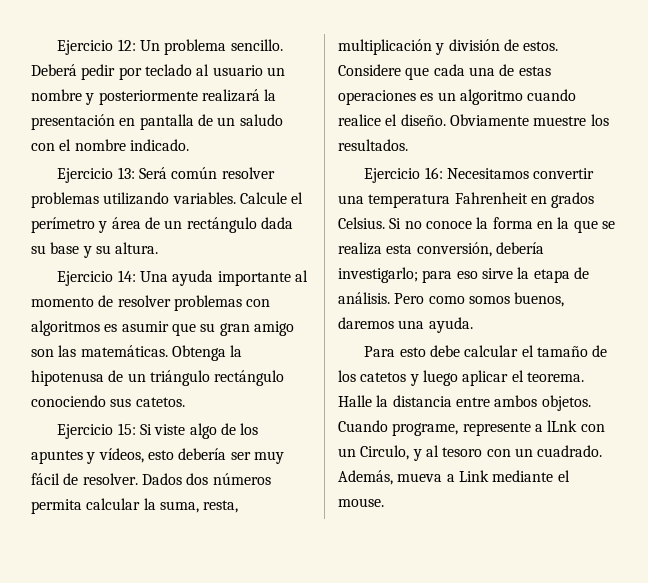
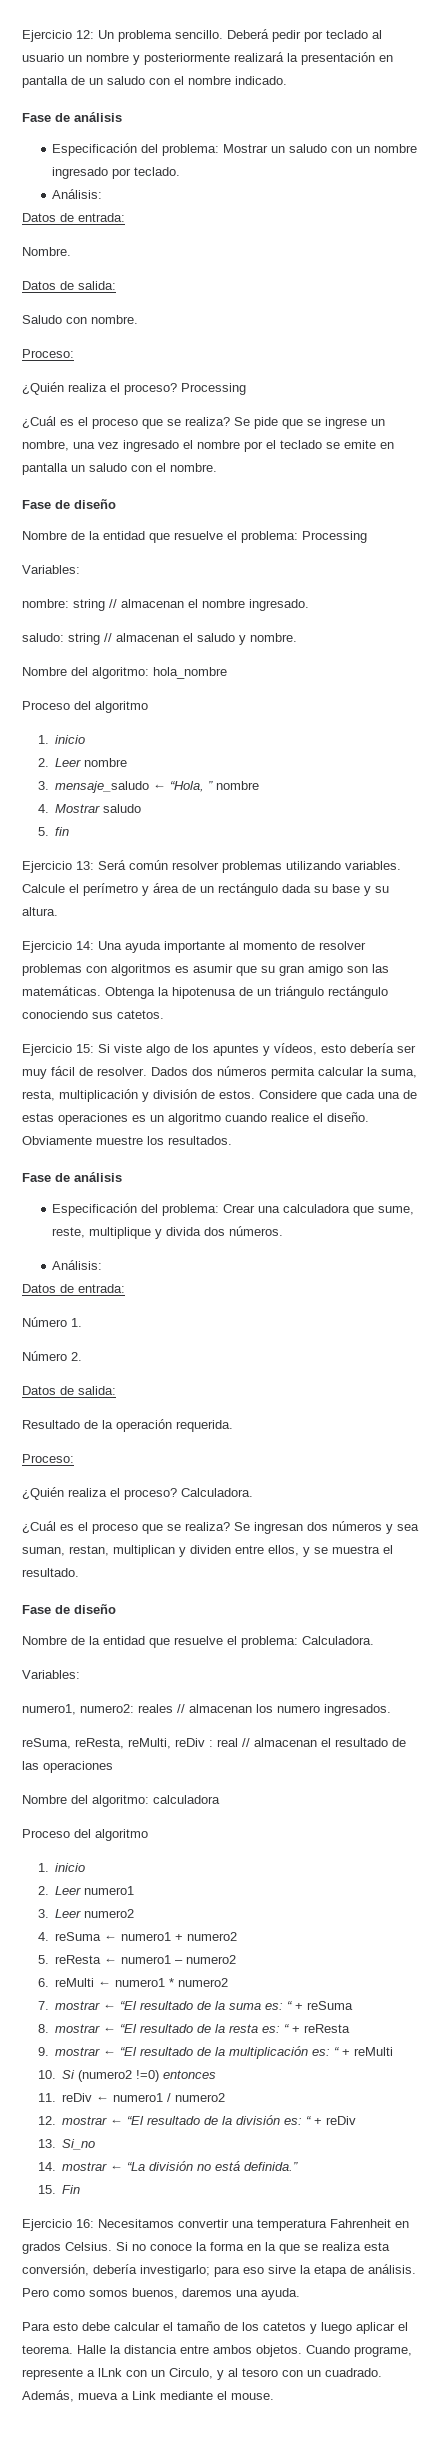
  Deberá pedir por teclado al usuario un nombre y posteriormente realizará la presentación en pantalla de un saludo con el nombre indicado.
+ Fase de análisis
+ Especificación del problema: Mostrar un saludo con un nombre ingresado por teclado.
+ Análisis:
+ Datos de entrada:
+ Nombre.
+ Datos de salida:
+ Saludo con nombre.
+ Proceso:
+ ¿Quién realiza el proceso? Processing
+ ¿Cuál es el proceso que se realiza? Se pide que se ingrese un nombre, una vez ingresado el nombre por el teclado se emite en pantalla un saludo con el nombre.
+ Fase de diseño
+ Nombre de la entidad que resuelve el problema: Processing
+ Variables:
+ nombre: string // almacenan el nombre ingresado.
+ saludo: string // almacenan el saludo y nombre.
+ Nombre del algoritmo: hola_nombre
+ Proceso del algoritmo
+ 1. inicio
+ 2. Leer nombre
+ 3. mensaje_saludo ← “Hola, ” nombre
+ 4. Mostrar saludo
+ 5. fin
  Obviamente muestre los resultados.
+ Fase de análisis
+ Especificación del problema: Crear una calculadora que sume, reste, multiplique y divida dos números.
+ Análisis:
+ Datos de entrada:
+ Número 1.
+ Número 2.
+ Datos de salida:
+ Resultado de la operación requerida.
+ Proceso:
+ ¿Quién realiza el proceso? Calculadora.
+ ¿Cuál es el proceso que se realiza? Se ingresan dos números y sea suman, restan, multiplican y dividen entre ellos, y se muestra el resultado.
+ Fase de diseño
+ Nombre de la entidad que resuelve el problema: Calculadora.
+ Variables:
+ numero1, numero2: reales // almacenan los numero ingresados.
+ reSuma, reResta, reMulti, reDiv : real // almacenan el resultado de las operaciones
+ Nombre del algoritmo: calculadora
+ Proceso del algoritmo
+ 1. inicio
+ 2. Leer numero1
+ 3. Leer numero2
+ 4. reSuma ← numero1 + numero2
+ 5. reResta ← numero1 – numero2
+ 6. reMulti ← numero1 * numero2
+ 7. mostrar ← “El resultado de la suma es: “ + reSuma
+ 8. mostrar ← “El resultado de la resta es: “ + reResta
+ 9. mostrar ← “El resultado de la multiplicación es: “ + reMulti
+ 10. Si (numero2 !=0) entonces
+ 11. reDiv ← numero1 / numero2
+ 12. mostrar ← “El resultado de la división es: “ + reDiv
+ 13. Si_no
+ 14. mostrar ← “La división no está definida.”
+ 15. Fin

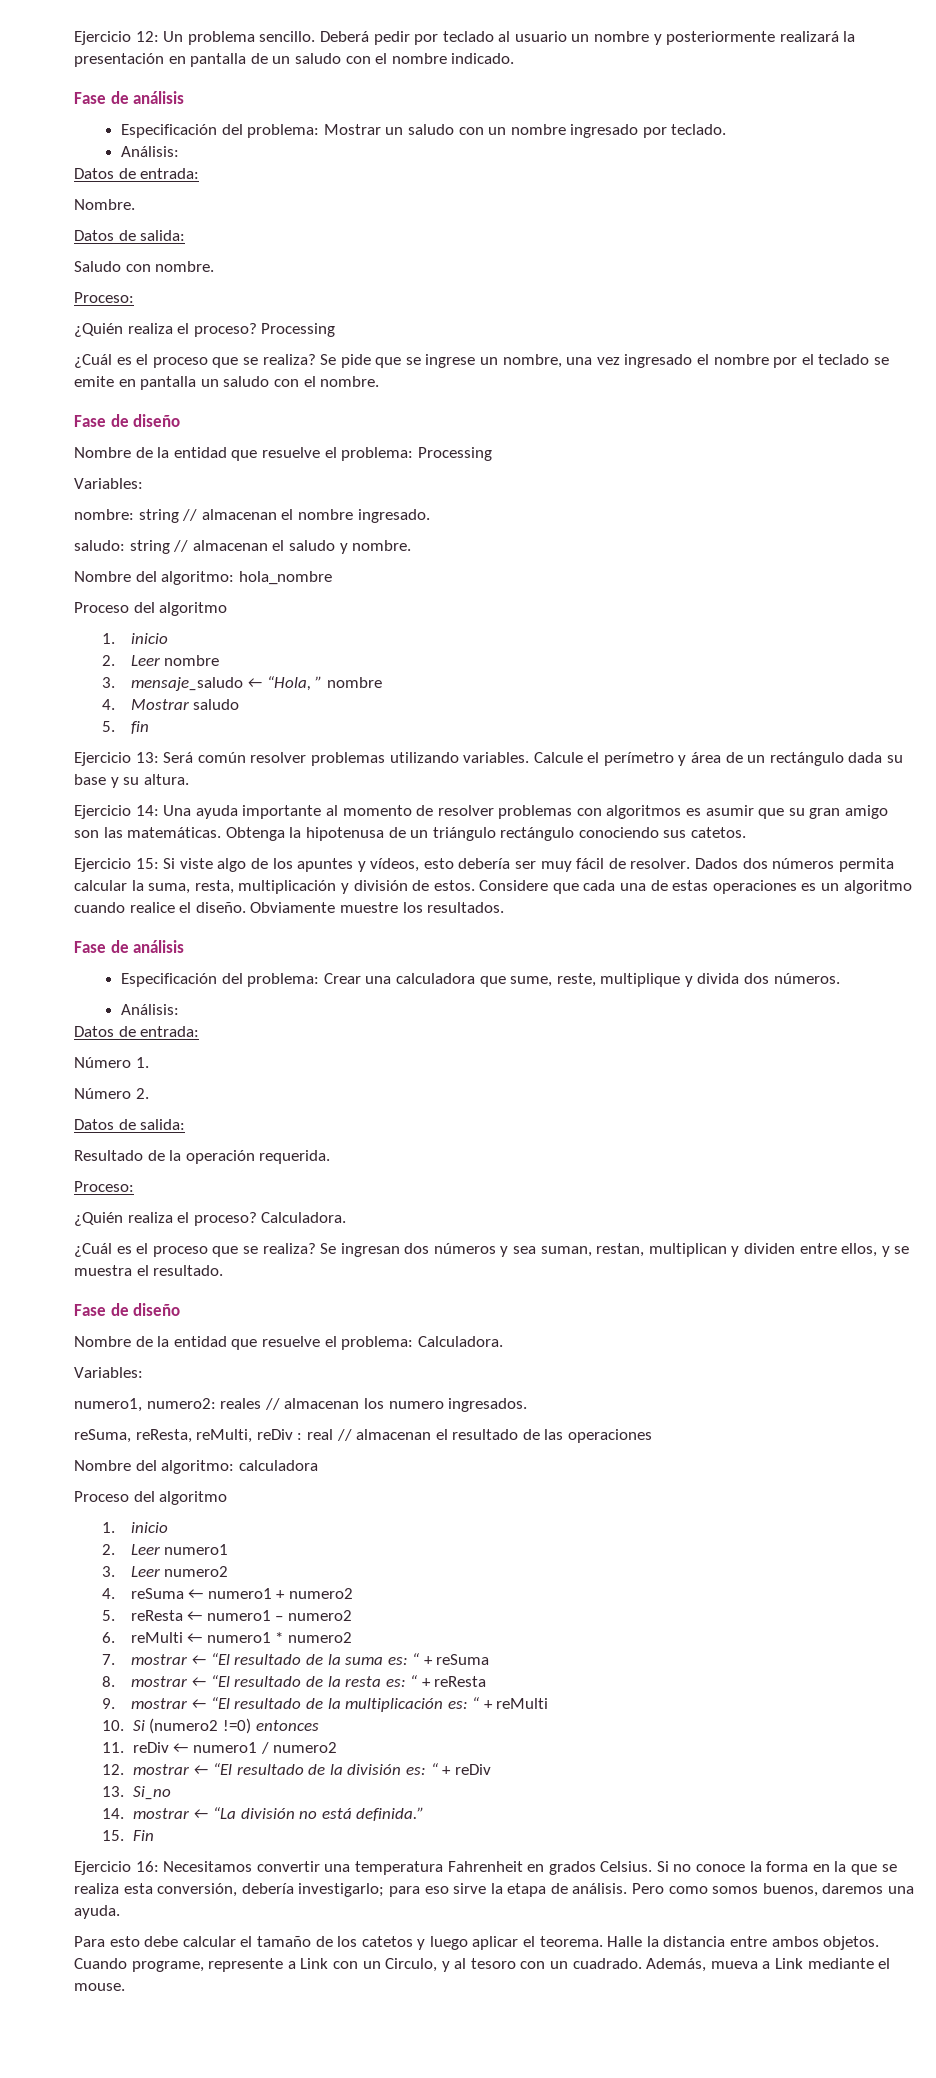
- Cuando programe, represente a lLnk con un Circulo, y al tesoro con un cuadrado.
+ Cuando programe, represente a Link con un Circulo, y al tesoro con un cuadrado.

